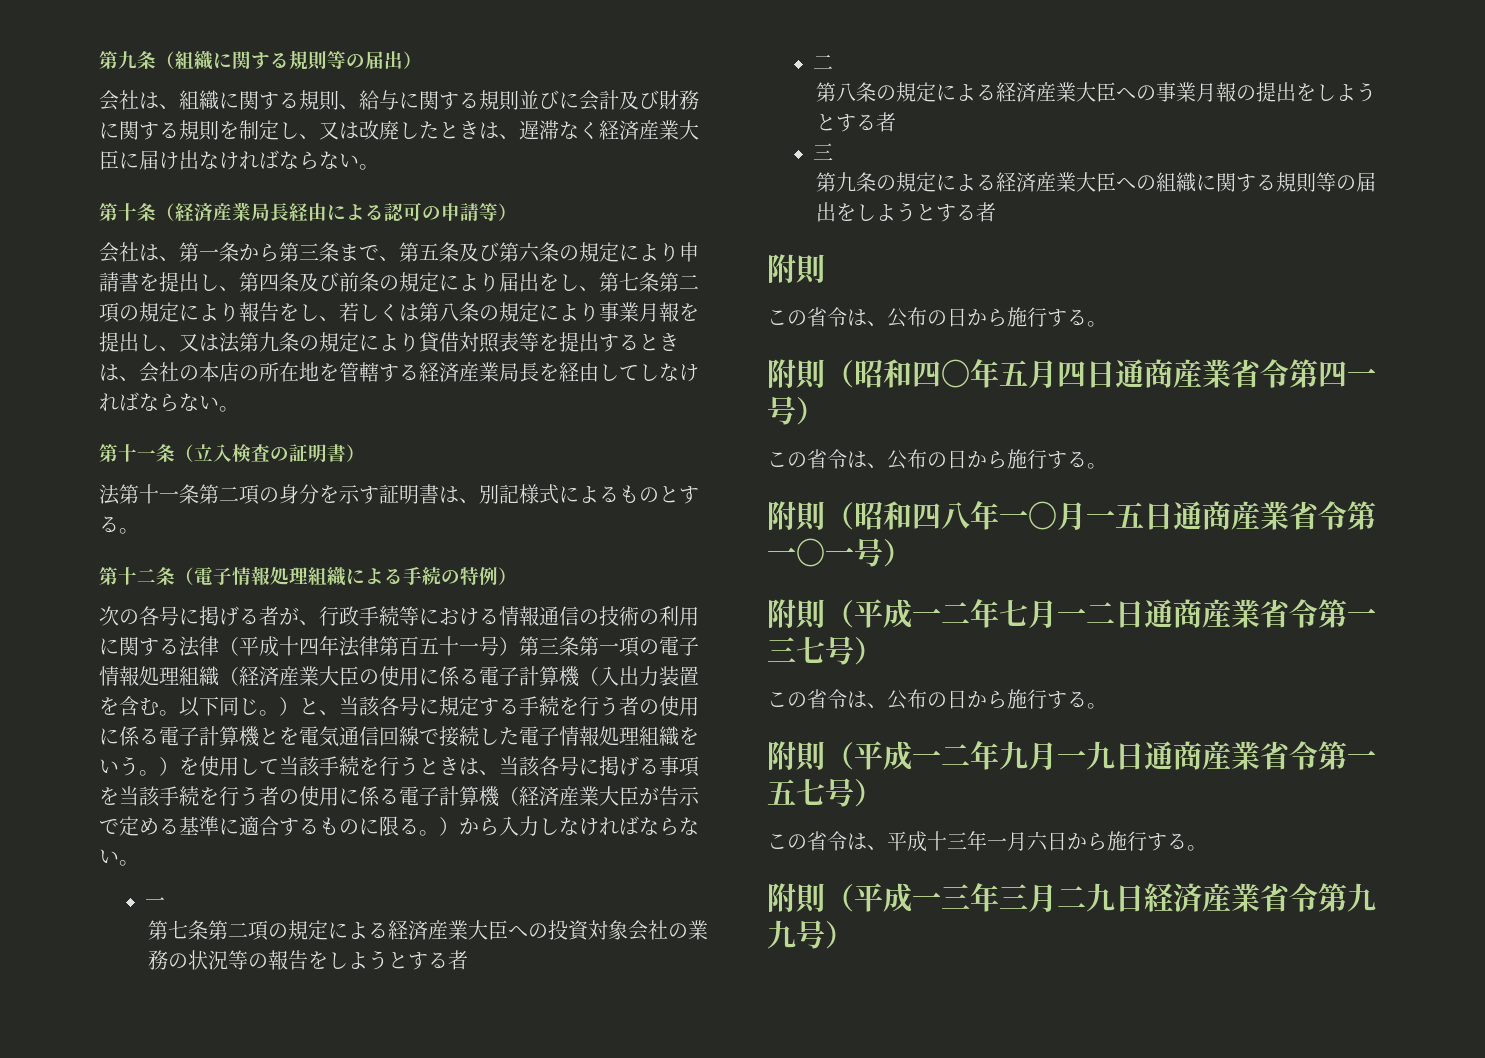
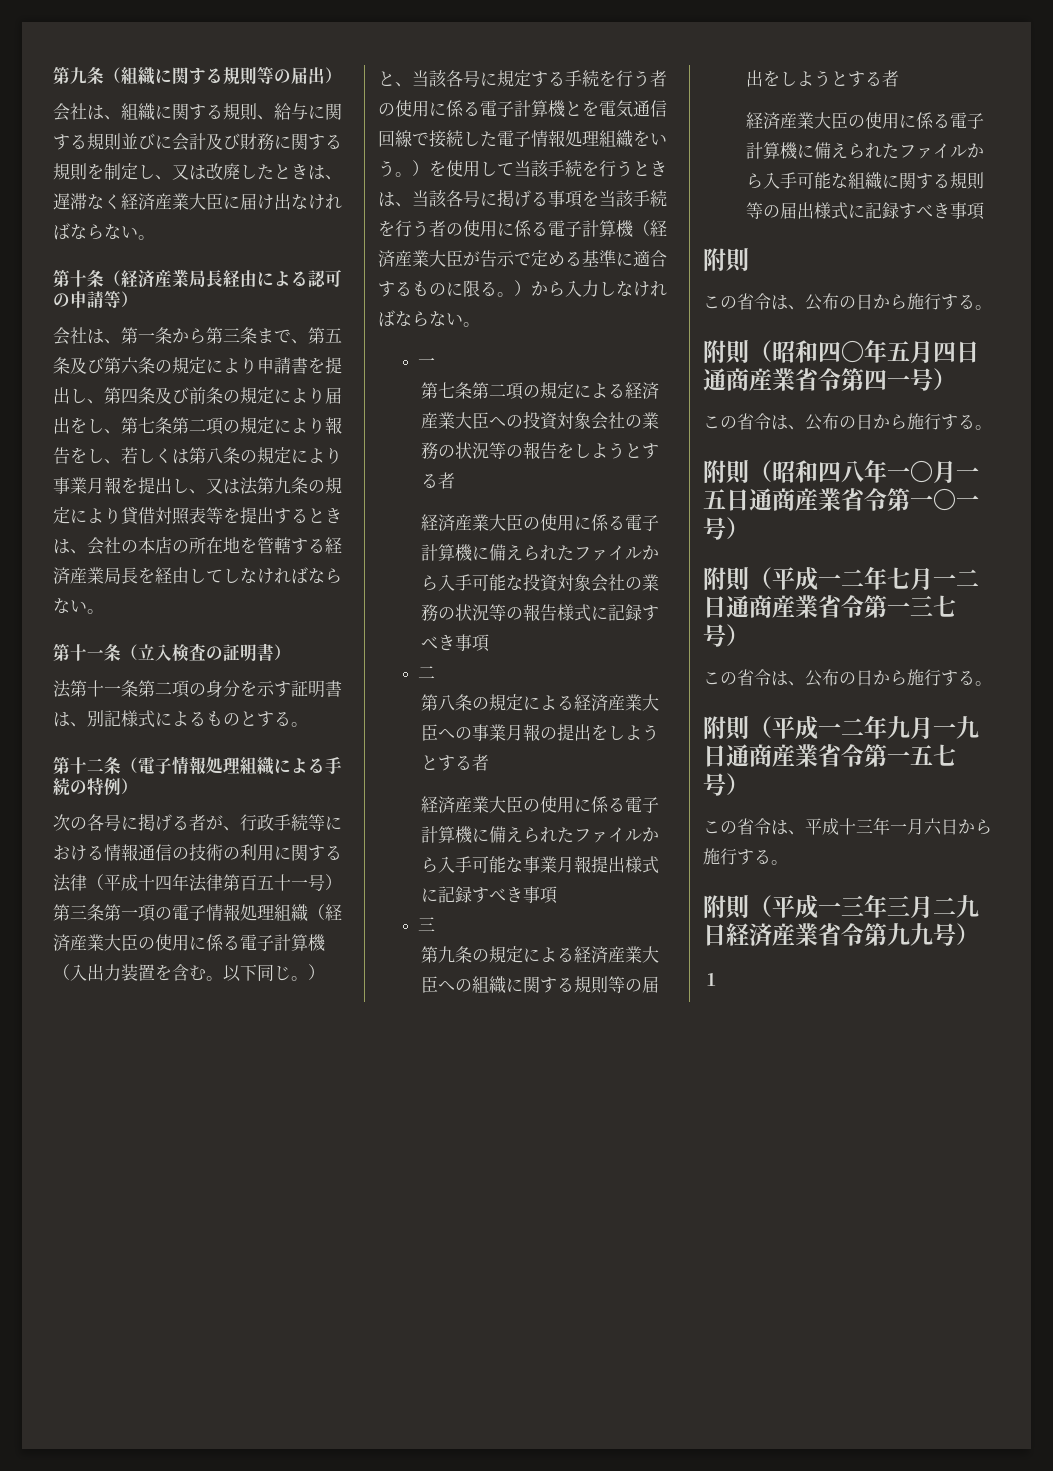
+ 経済産業大臣の使用に係る電子計算機に備えられたファイルから入手可能な投資対象会社の業務の状況等の報告様式に記録すべき事項
+ 経済産業大臣の使用に係る電子計算機に備えられたファイルから入手可能な事業月報提出様式に記録すべき事項
+ 経済産業大臣の使用に係る電子計算機に備えられたファイルから入手可能な組織に関する規則等の届出様式に記録すべき事項
+ １

